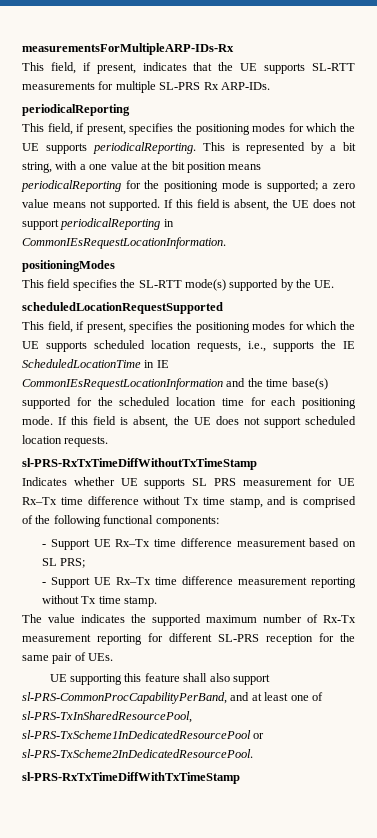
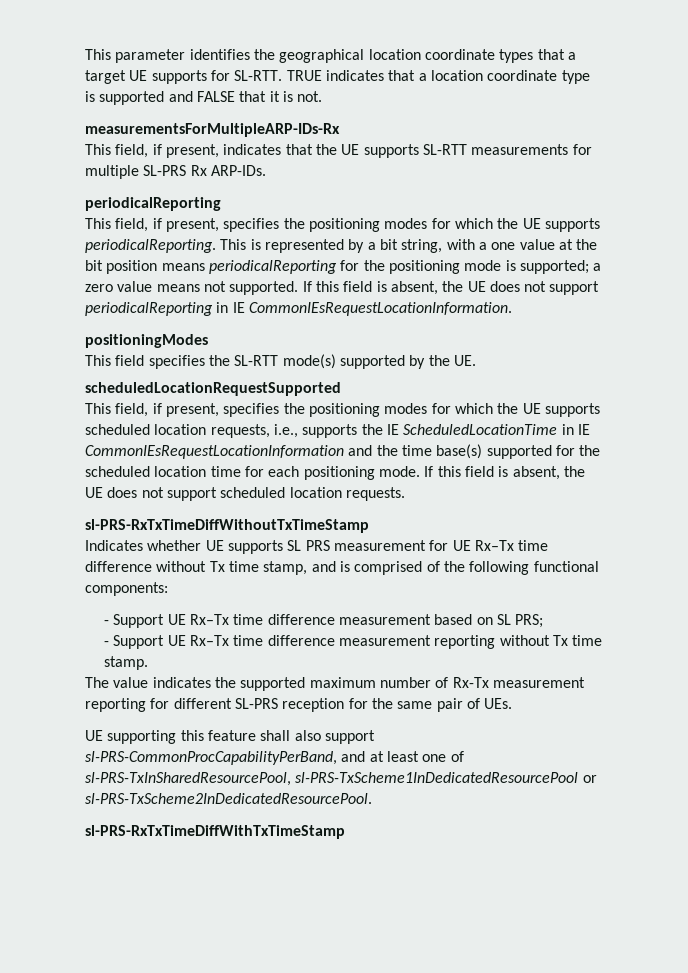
+ This parameter identifies the geographical location coordinate types that a target UE supports for SL-RTT. TRUE indicates that a location coordinate type is supported and FALSE that it is not.
- If this field is absent, the UE does not support periodicalReporting in CommonIEsRequestLocationInformation.
+ If this field is absent, the UE does not support periodicalReporting in IE CommonIEsRequestLocationInformation.

